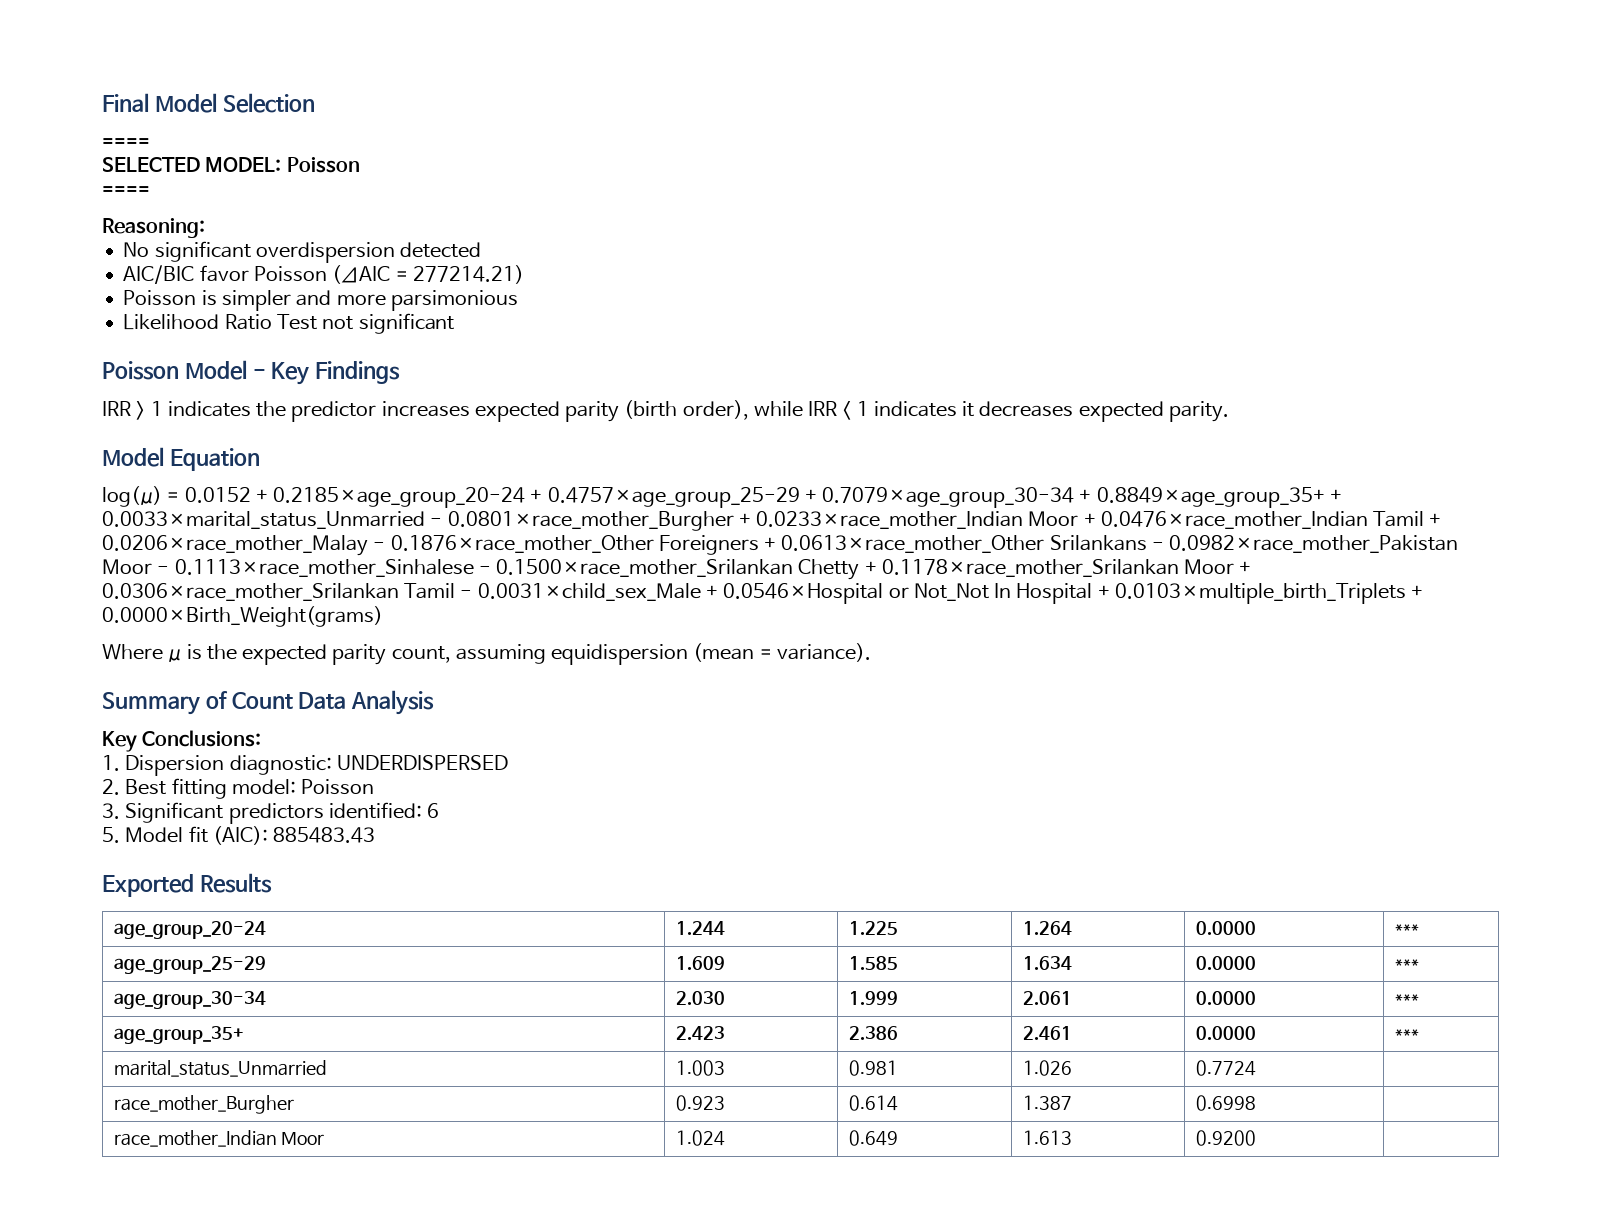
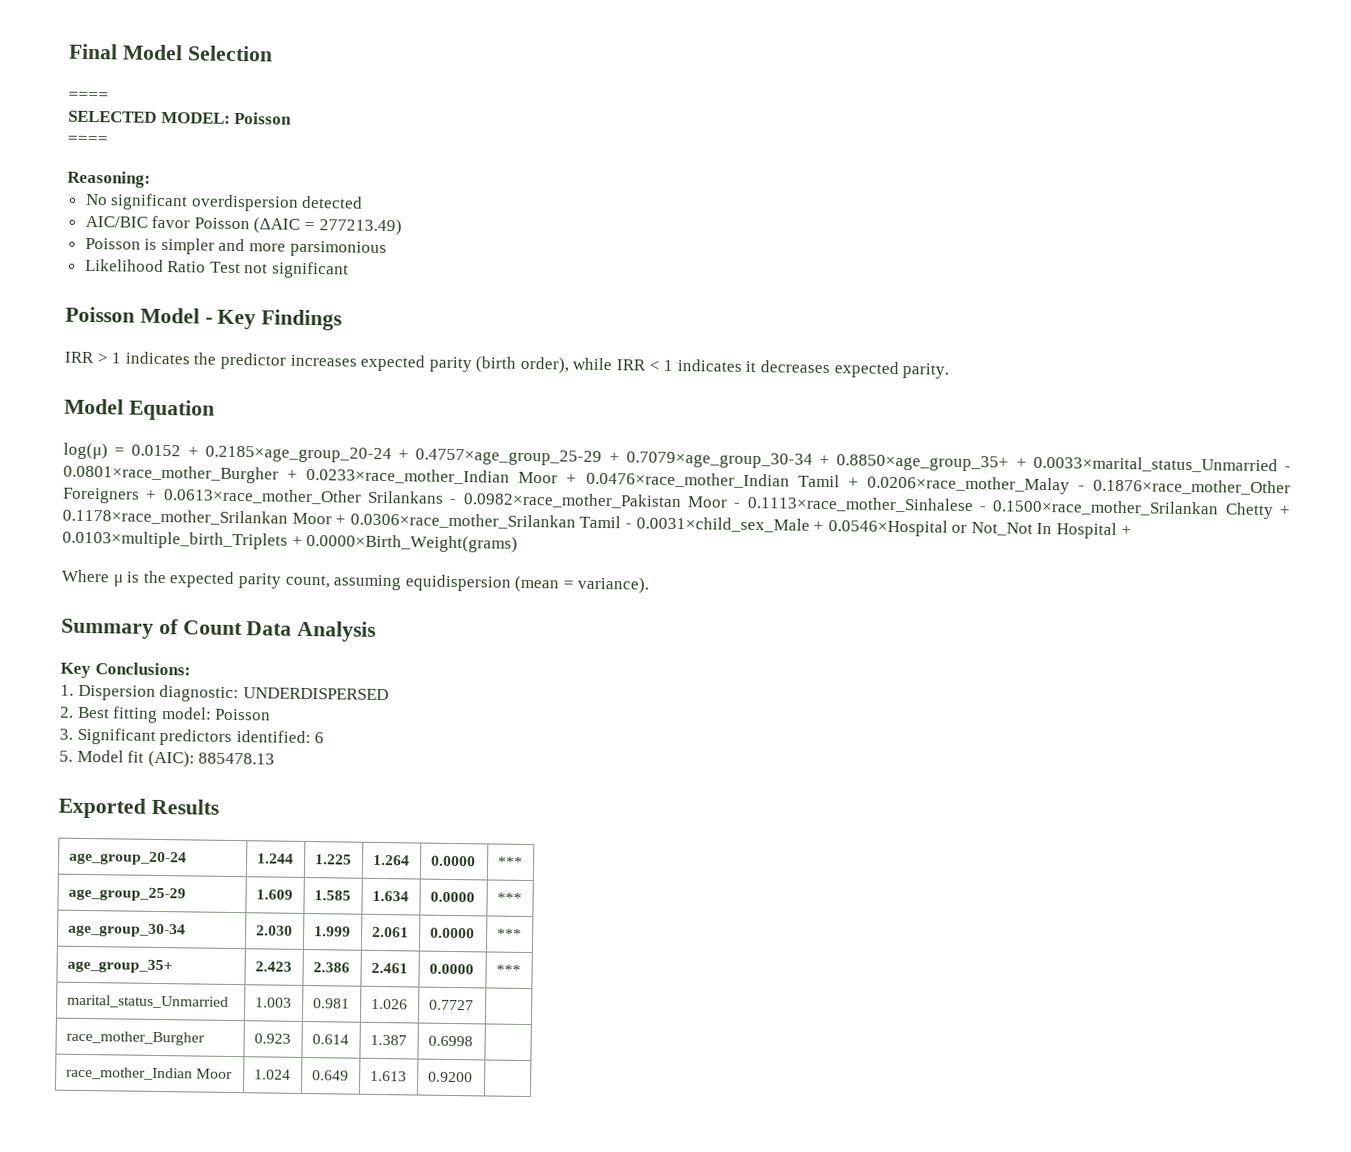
- AIC/BIC favor Poisson (ΔAIC = 277214.21)
+ AIC/BIC favor Poisson (ΔAIC = 277213.49)
- log(μ) = 0.0152 + 0.2185×age_group_20-24 + 0.4757×age_group_25-29 + 0.7079×age_group_30-34 + 0.8849×age_group_35+ + 0.0033×marital_status_Unmarried - 0.0801×race_mother_Burgher + 0.0233×race_mother_Indian Moor + 0.0476×race_mother_Indian Tamil + 0.0206×race_mother_Malay - 0.1876×race_mother_Other Foreigners + 0.0613×race_mother_Other Srilankans - 0.0982×race_mother_Pakistan Moor - 0.1113×race_mother_Sinhalese - 0.1500×race_mother_Srilankan Chetty + 0.1178×race_mother_Srilankan Moor + 0.0306×race_mother_Srilankan Tamil - 0.0031×child_sex_Male + 0.0546×Hospital or Not_Not In Hospital + 0.0103×multiple_birth_Triplets + 0.0000×Birth_Weight(grams)
+ log(μ) = 0.0152 + 0.2185×age_group_20-24 + 0.4757×age_group_25-29 + 0.7079×age_group_30-34 + 0.8850×age_group_35+ + 0.0033×marital_status_Unmarried - 0.0801×race_mother_Burgher + 0.0233×race_mother_Indian Moor + 0.0476×race_mother_Indian Tamil + 0.0206×race_mother_Malay - 0.1876×race_mother_Other Foreigners + 0.0613×race_mother_Other Srilankans - 0.0982×race_mother_Pakistan Moor - 0.1113×race_mother_Sinhalese - 0.1500×race_mother_Srilankan Chetty + 0.1178×race_mother_Srilankan Moor + 0.0306×race_mother_Srilankan Tamil - 0.0031×child_sex_Male + 0.0546×Hospital or Not_Not In Hospital + 0.0103×multiple_birth_Triplets + 0.0000×Birth_Weight(grams)
- 5. Model fit (AIC): 885483.43
+ 5. Model fit (AIC): 885478.13
- marital_status_Unmarried | 1.003 | 0.981 | 1.026 | 0.7724 |
+ marital_status_Unmarried | 1.003 | 0.981 | 1.026 | 0.7727 |

